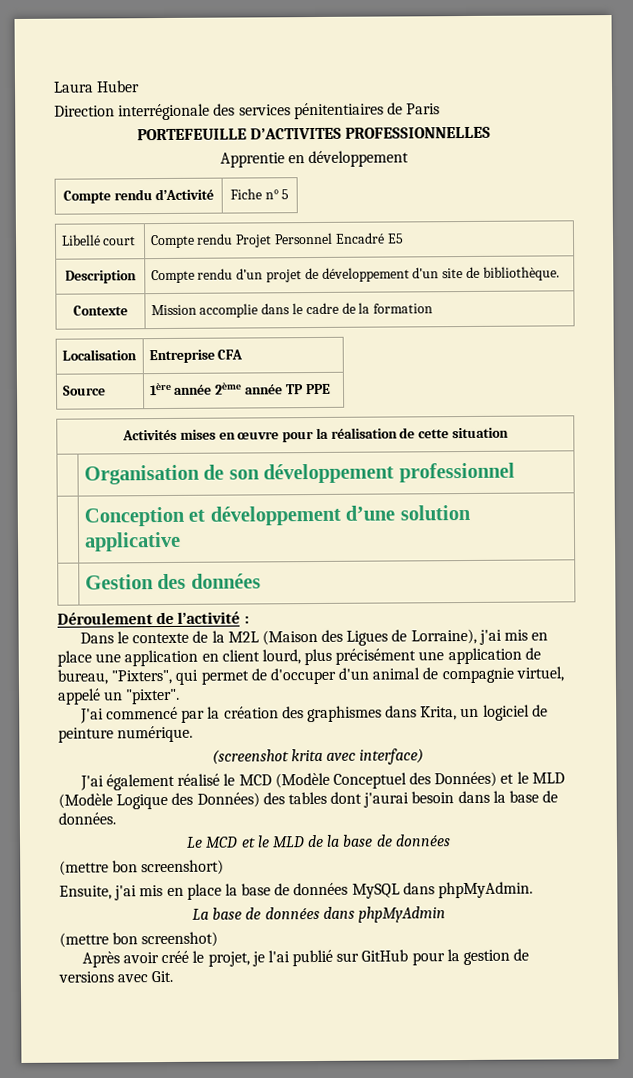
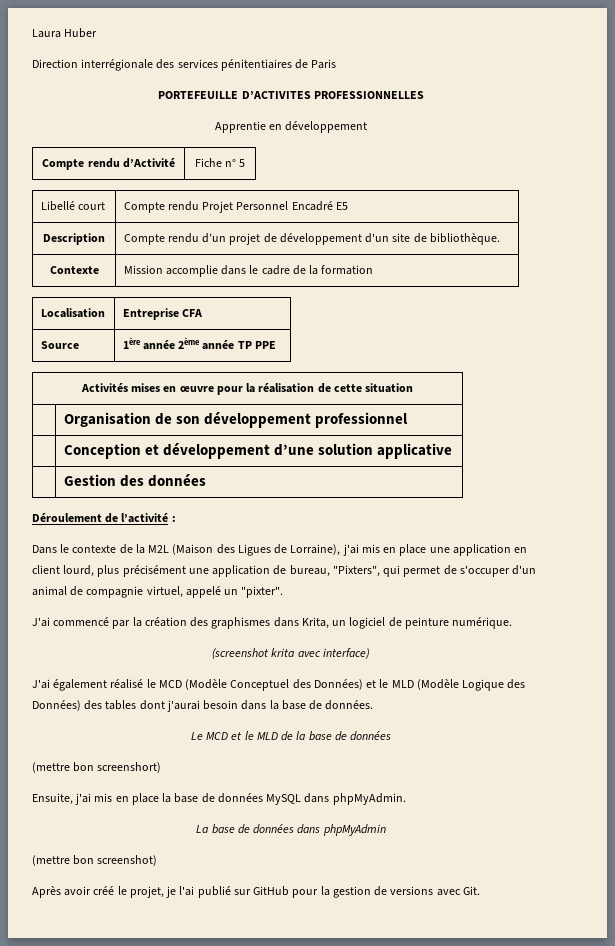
- Dans le contexte de la M2L (Maison des Ligues de Lorraine), j'ai mis en place une application en client lourd, plus précisément une application de bureau, "Pixters", qui permet de d'occuper d'un animal de compagnie virtuel, appelé un "pixter".
+ Dans le contexte de la M2L (Maison des Ligues de Lorraine), j'ai mis en place une application en client lourd, plus précisément une application de bureau, "Pixters", qui permet de s'occuper d'un animal de compagnie virtuel, appelé un "pixter".

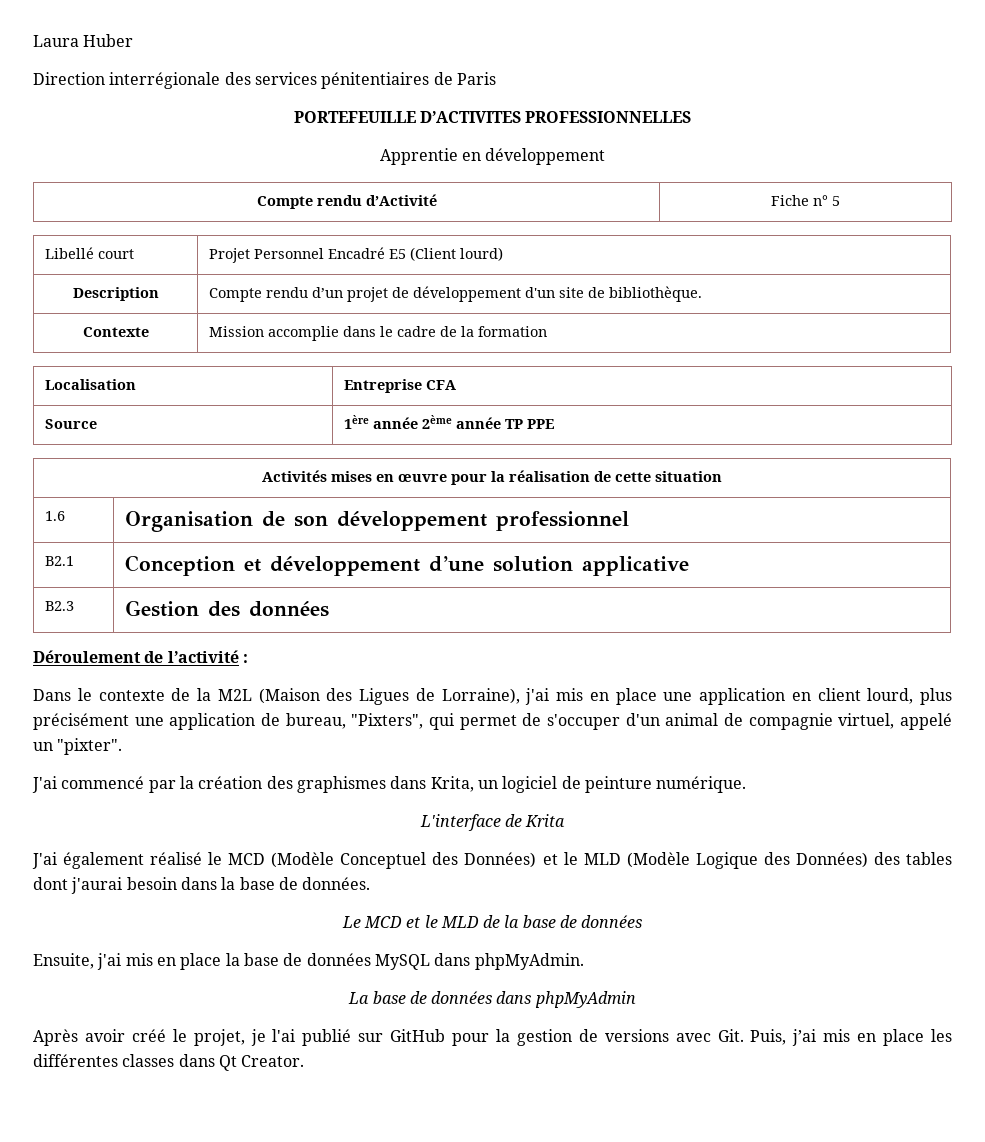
- Libellé court | Compte rendu Projet Personnel Encadré E5
+ Libellé court | Projet Personnel Encadré E5 (Client lourd)
- | Organisation de son développement professionnel
+ 1.6 | Organisation de son développement professionnel
- | Conception et développement d’une solution applicative
+ B2.1 | Conception et développement d’une solution applicative
- | Gestion des données
+ B2.3 | Gestion des données
- (screenshot krita avec interface)
+ L'interface de Krita
- (mettre bon screenshort)
- (mettre bon screenshot)
- Après avoir créé le projet, je l'ai publié sur GitHub pour la gestion de versions avec Git.
+ Après avoir créé le projet, je l'ai publié sur GitHub pour la gestion de versions avec Git. Puis, j’ai mis en place les différentes classes dans Qt Creator.

